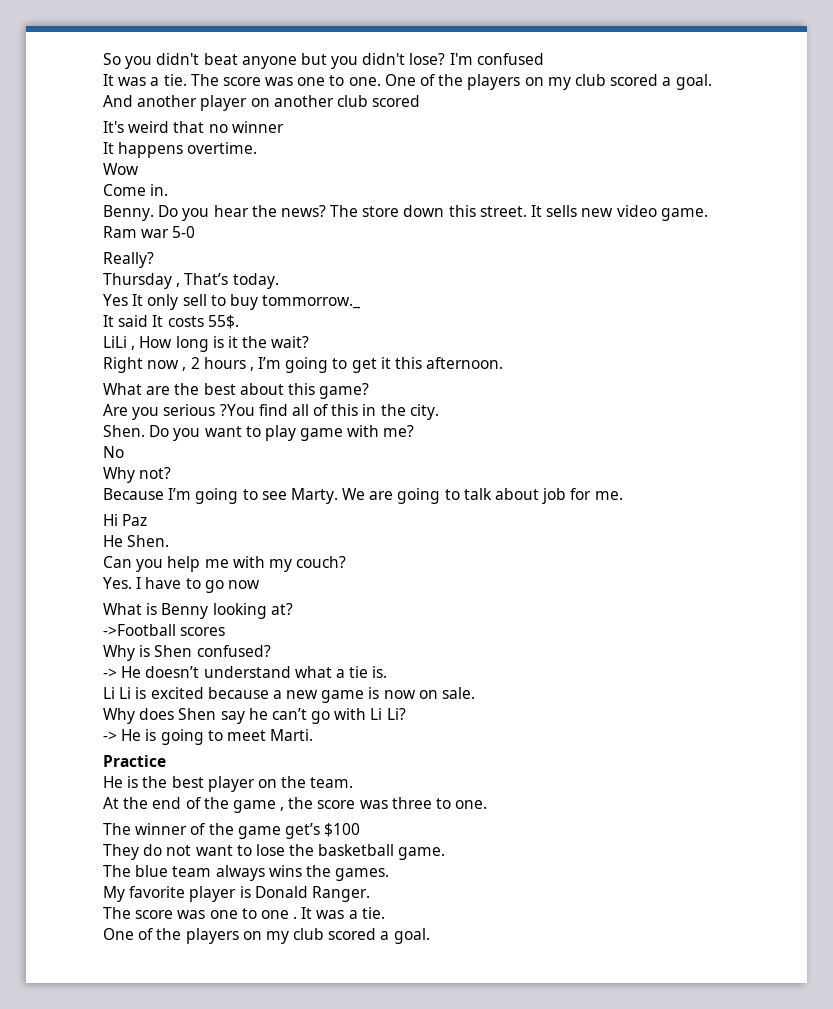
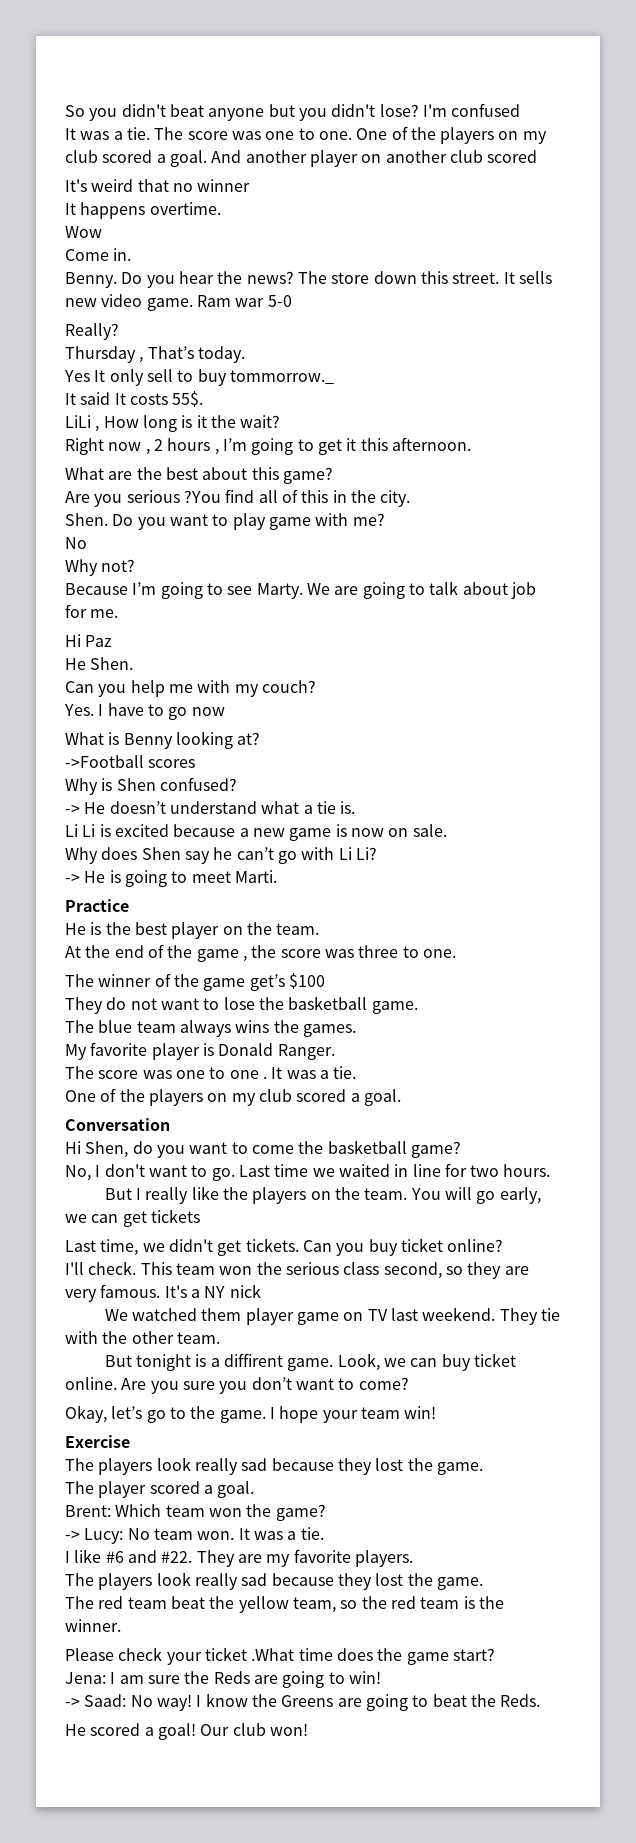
+ Conversation
+ Hi Shen, do you want to come the basketball game?
+ No, I don't want to go. Last time we waited in line for two hours.
+ But I really like the players on the team. You will go early, we can get tickets
+ Last time, we didn't get tickets. Can you buy ticket online?
+ I'll check. This team won the serious class second, so they are very famous. It's a NY nick
+ We watched them player game on TV last weekend. They tie with the other team.
+ But tonight is a diffirent game. Look, we can buy ticket online. Are you sure you don’t want to come?
+ Okay, let’s go to the game. I hope your team win!
+ Exercise
+ The players look really sad because they lost the game.
+ The player scored a goal.
+ Brent: Which team won the game?
+ -> Lucy: No team won. It was a tie.
+ I like #6 and #22. They are my favorite players.
+ The players look really sad because they lost the game.
+ The red team beat the yellow team, so the red team is the winner.
+ Please check your ticket .What time does the game start?
+ Jena: I am sure the Reds are going to win!
+ -> Saad: No way! I know the Greens are going to beat the Reds.
+ He scored a goal! Our club won!

